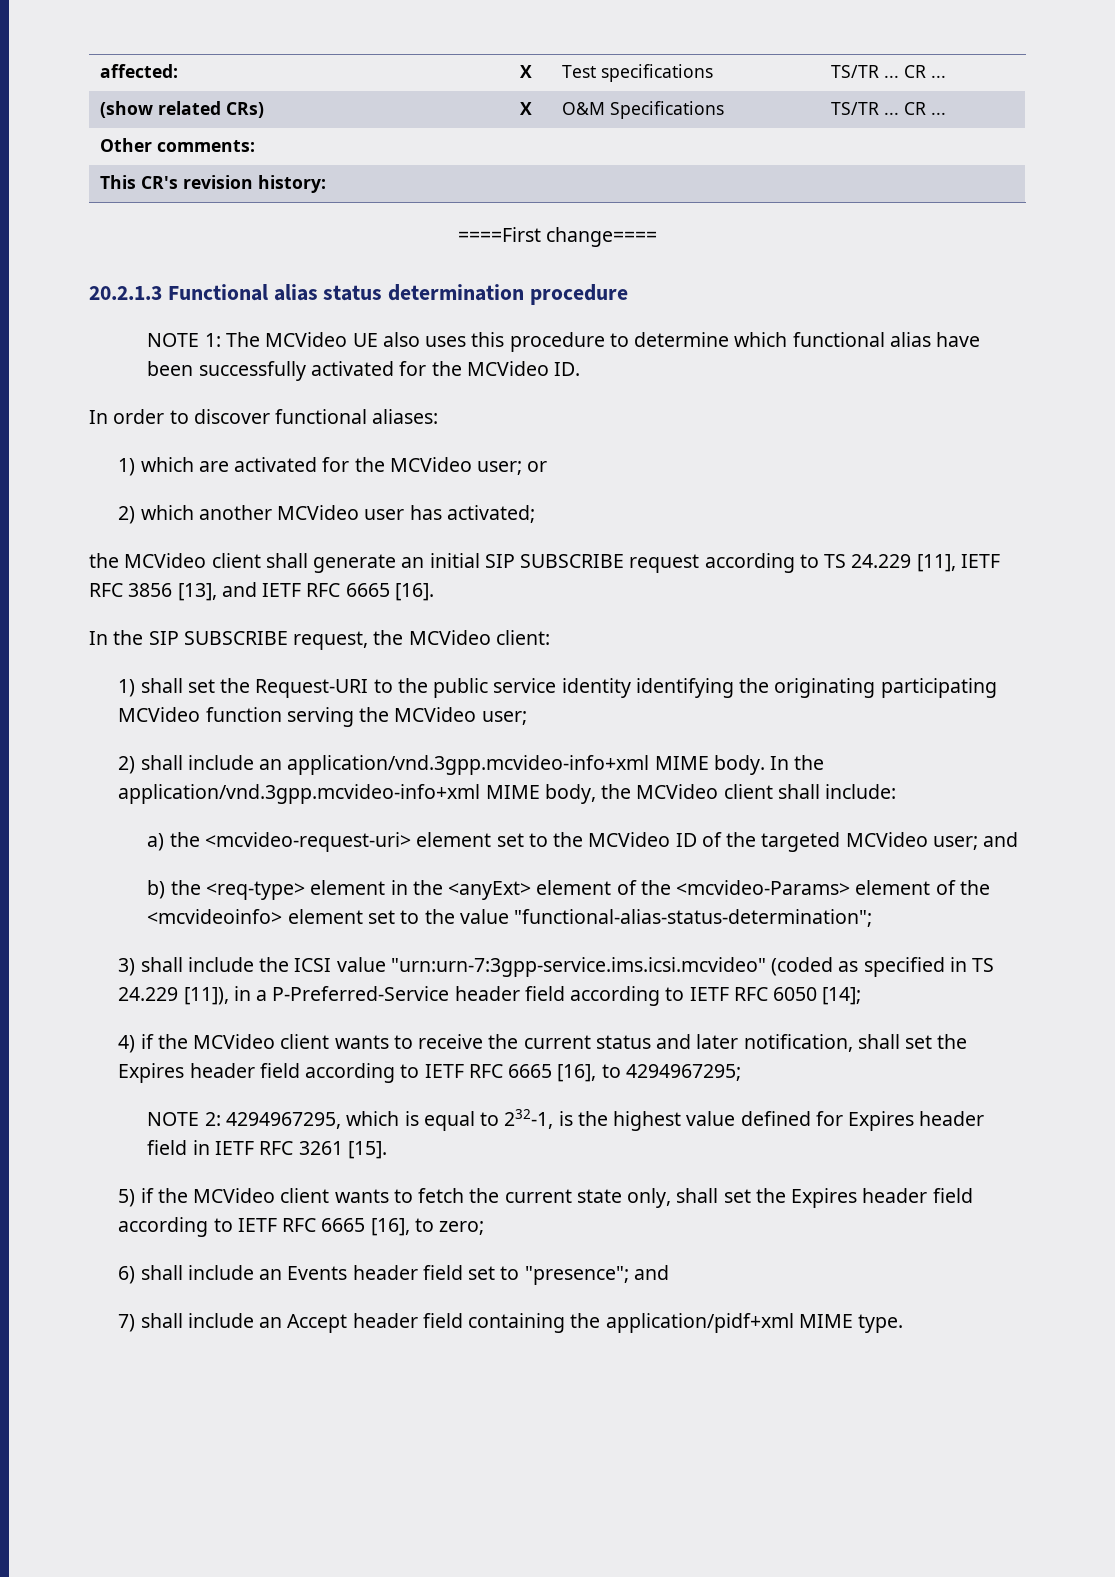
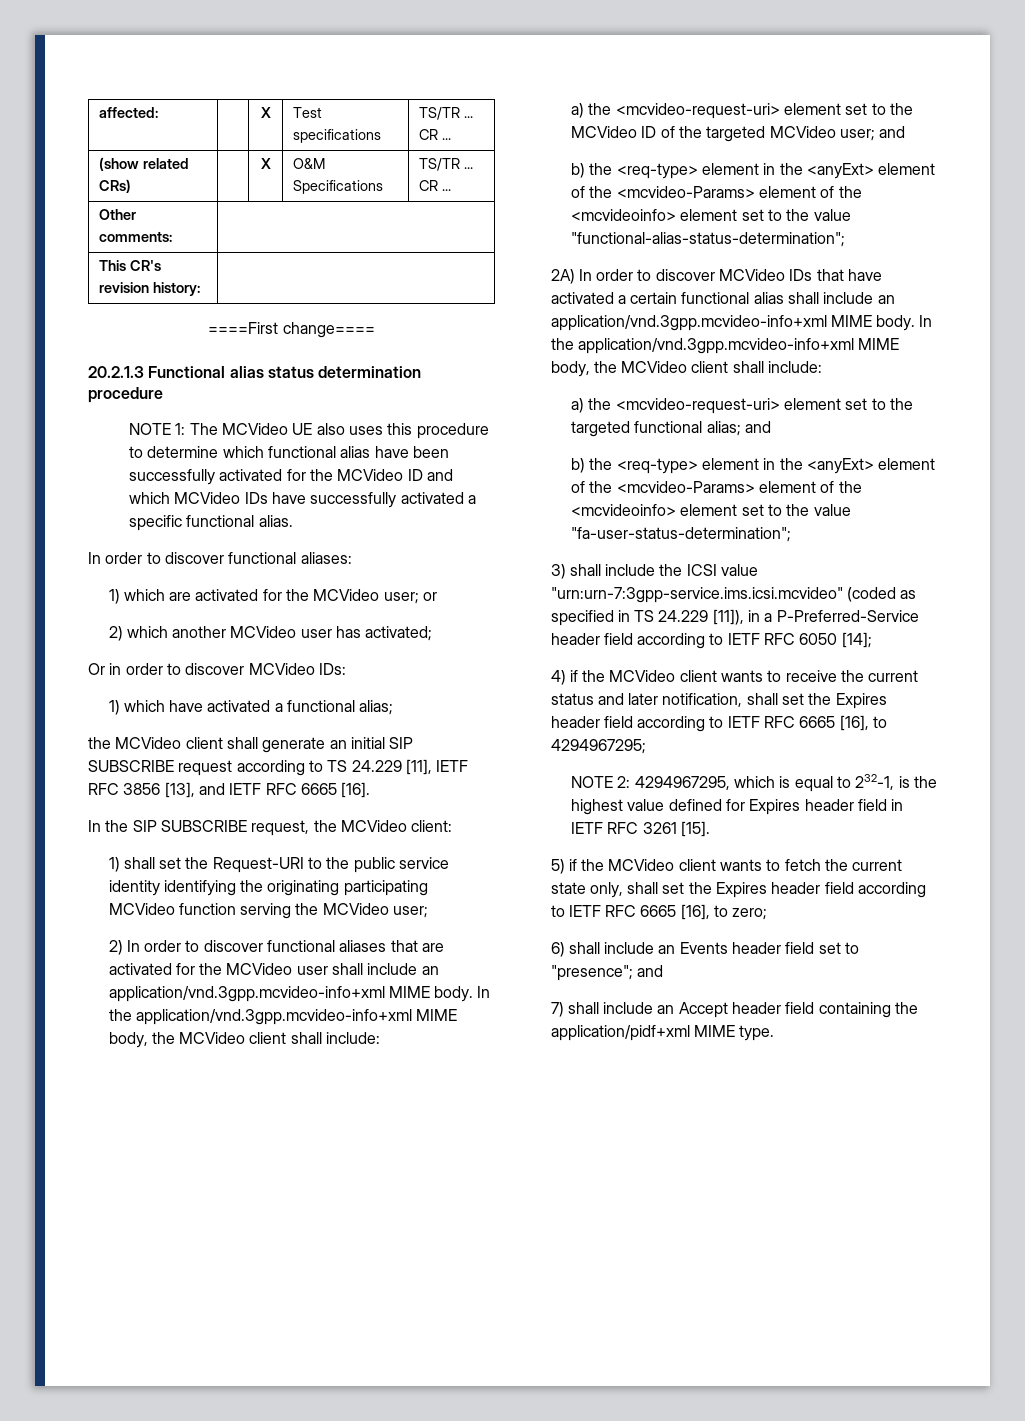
- NOTE 1: The MCVideo UE also uses this procedure to determine which functional alias have been successfully activated for the MCVideo ID.
+ NOTE 1: The MCVideo UE also uses this procedure to determine which functional alias have been successfully activated for the MCVideo ID and which MCVideo IDs have successfully activated a specific functional alias.
+ Or in order to discover MCVideo IDs:
+ 1) which have activated a functional alias;
- 2) shall include an application/vnd.3gpp.mcvideo-info+xml MIME body.
+ 2) In order to discover functional aliases that are activated for the MCVideo user shall include an application/vnd.3gpp.mcvideo-info+xml MIME body.
+ 2A) In order to discover MCVideo IDs that have activated a certain functional alias shall include an application/vnd.3gpp.mcvideo-info+xml MIME body. In the application/vnd.3gpp.mcvideo-info+xml MIME body, the MCVideo client shall include:
+ a) the <mcvideo-request-uri> element set to the targeted functional alias; and
+ b) the <req-type> element in the <anyExt> element of the <mcvideo-Params> element of the <mcvideoinfo> element set to the value "fa-user-status-determination";

